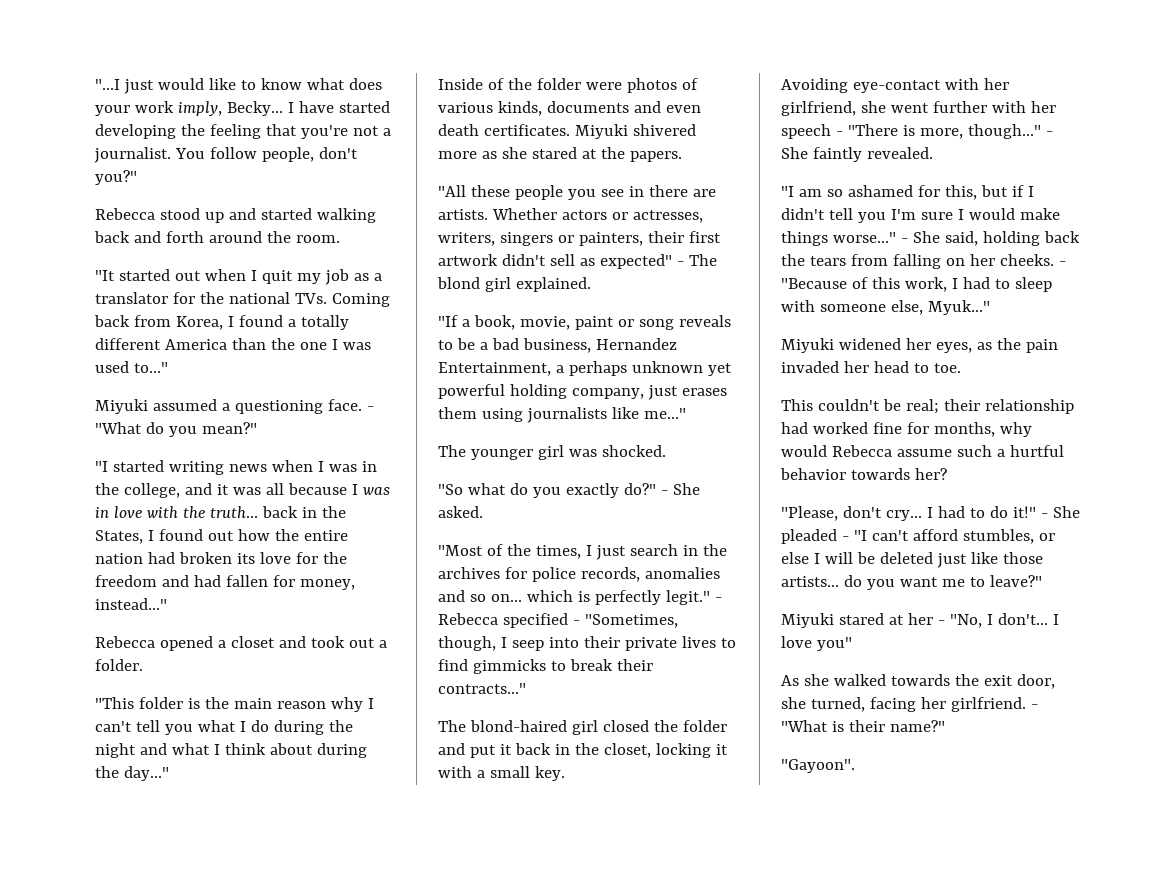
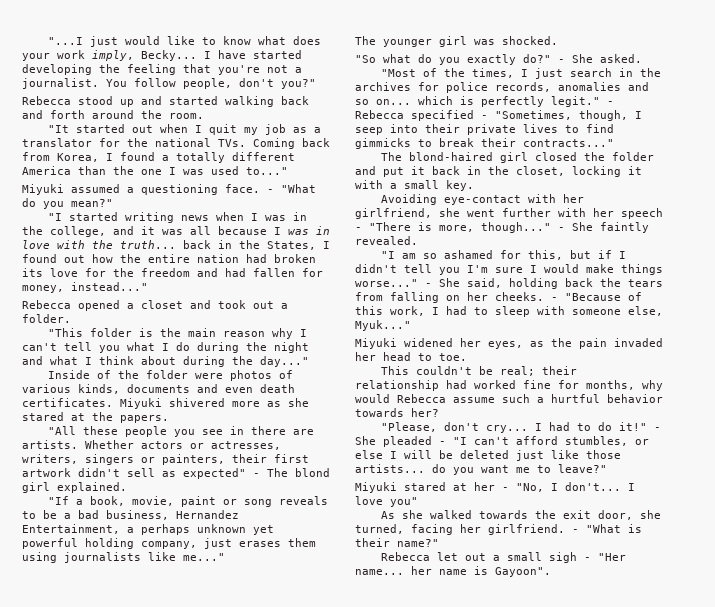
- "Gayoon".
+ Rebecca let out a small sigh - "Her name... her name is Gayoon".

